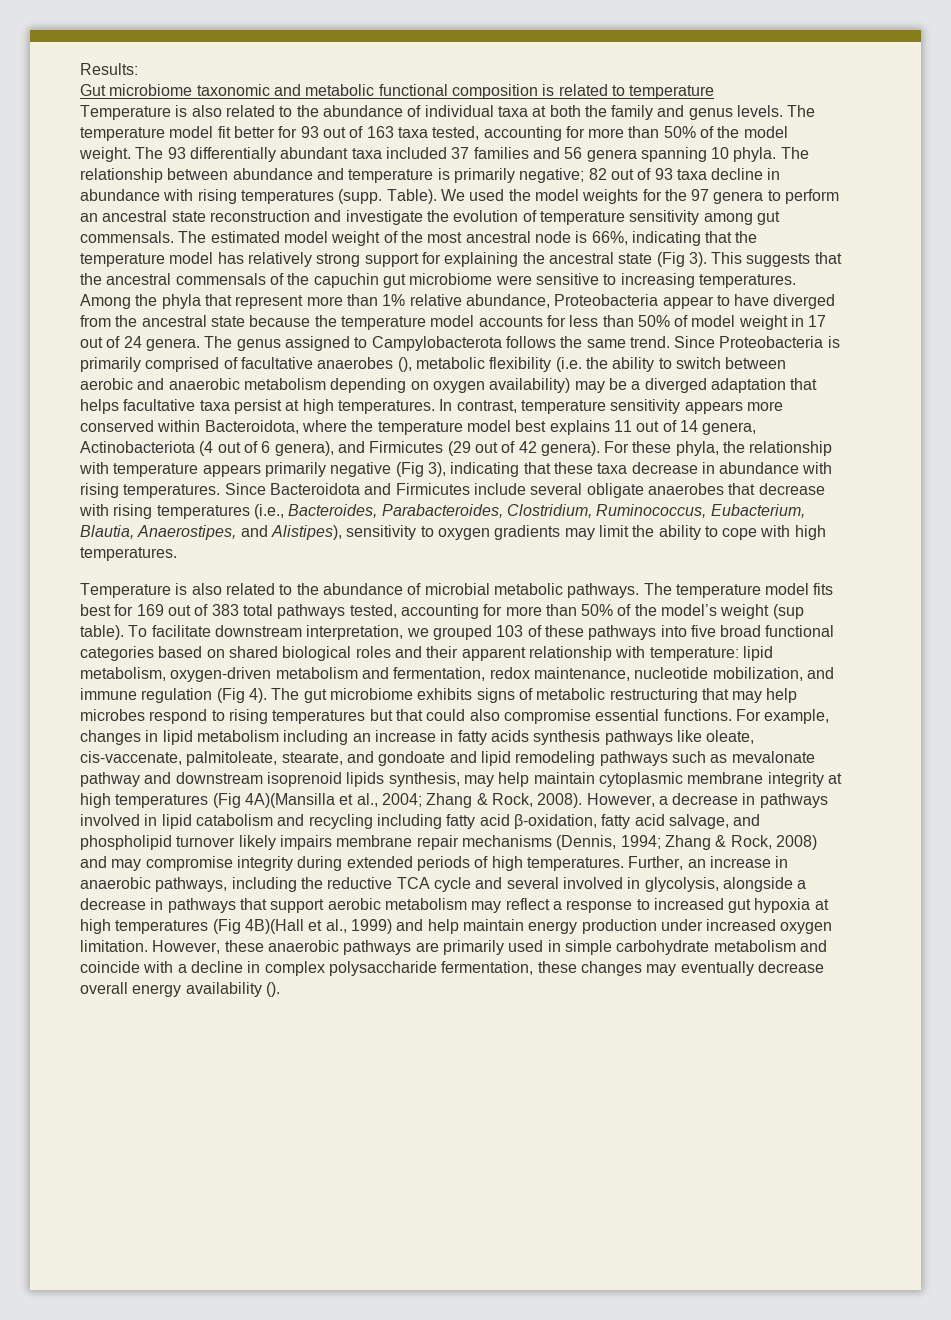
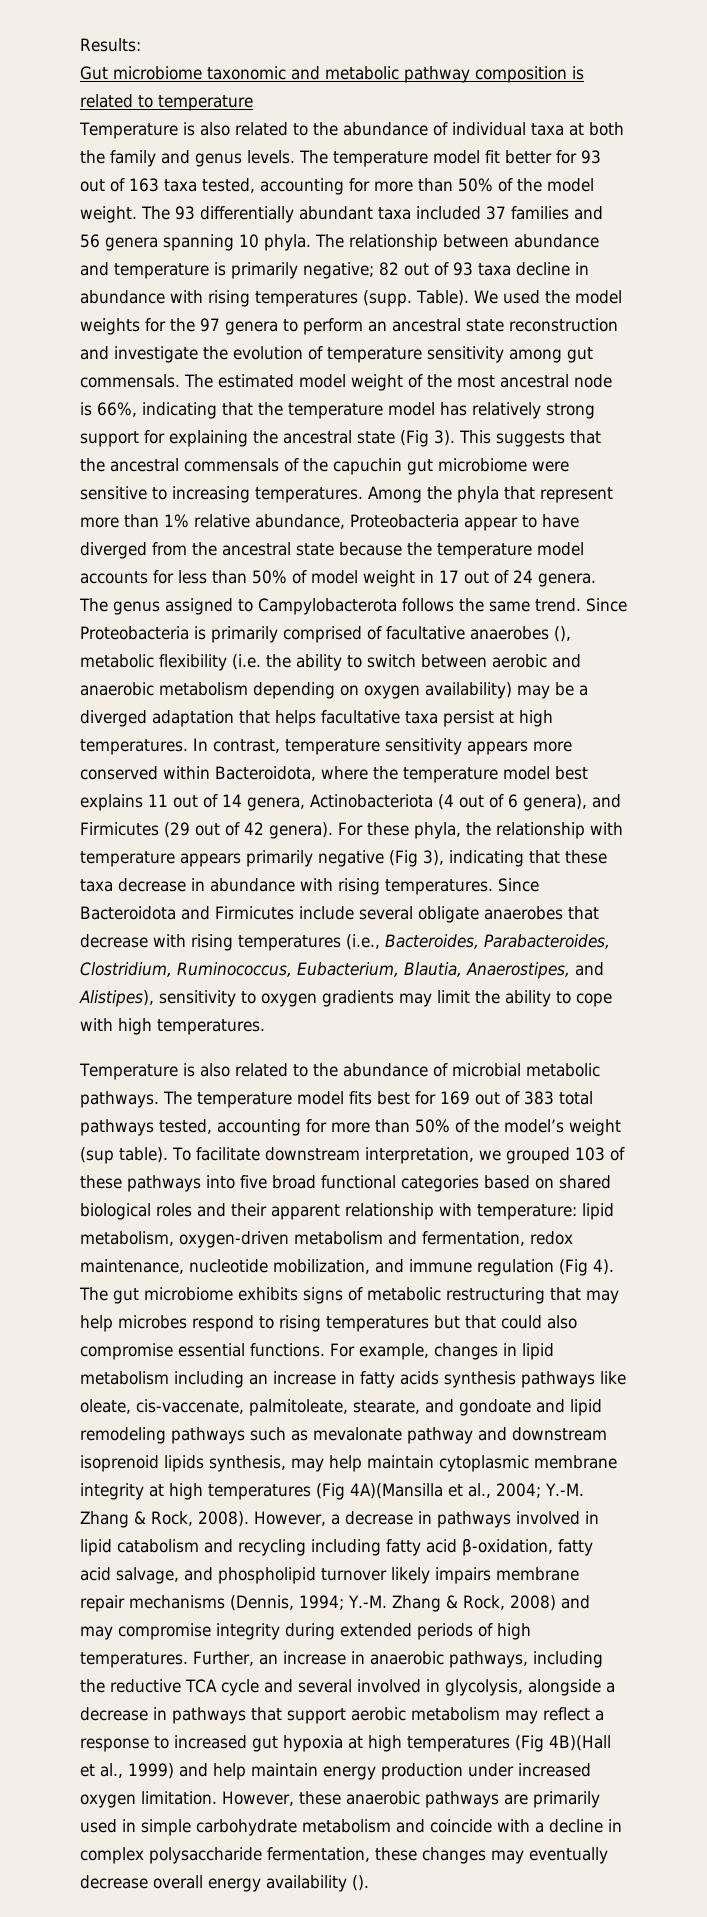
- Gut microbiome taxonomic and metabolic functional composition is related to temperature
+ Gut microbiome taxonomic and metabolic pathway composition is related to temperature
- For example, changes in lipid metabolism including an increase in fatty acids synthesis pathways like oleate, cis-vaccenate, palmitoleate, stearate, and gondoate and lipid remodeling pathways such as mevalonate pathway and downstream isoprenoid lipids synthesis, may help maintain cytoplasmic membrane integrity at high temperatures (Fig 4A)(Mansilla et al., 2004; Zhang & Rock, 2008).
+ For example, changes in lipid metabolism including an increase in fatty acids synthesis pathways like oleate, cis-vaccenate, palmitoleate, stearate, and gondoate and lipid remodeling pathways such as mevalonate pathway and downstream isoprenoid lipids synthesis, may help maintain cytoplasmic membrane integrity at high temperatures (Fig 4A)(Mansilla et al., 2004; Y.-M. Zhang & Rock, 2008).
- However, a decrease in pathways involved in lipid catabolism and recycling including fatty acid β-oxidation, fatty acid salvage, and phospholipid turnover likely impairs membrane repair mechanisms (Dennis, 1994; Zhang & Rock, 2008) and may compromise integrity during extended periods of high temperatures.
+ However, a decrease in pathways involved in lipid catabolism and recycling including fatty acid β-oxidation, fatty acid salvage, and phospholipid turnover likely impairs membrane repair mechanisms (Dennis, 1994; Y.-M. Zhang & Rock, 2008) and may compromise integrity during extended periods of high temperatures.

